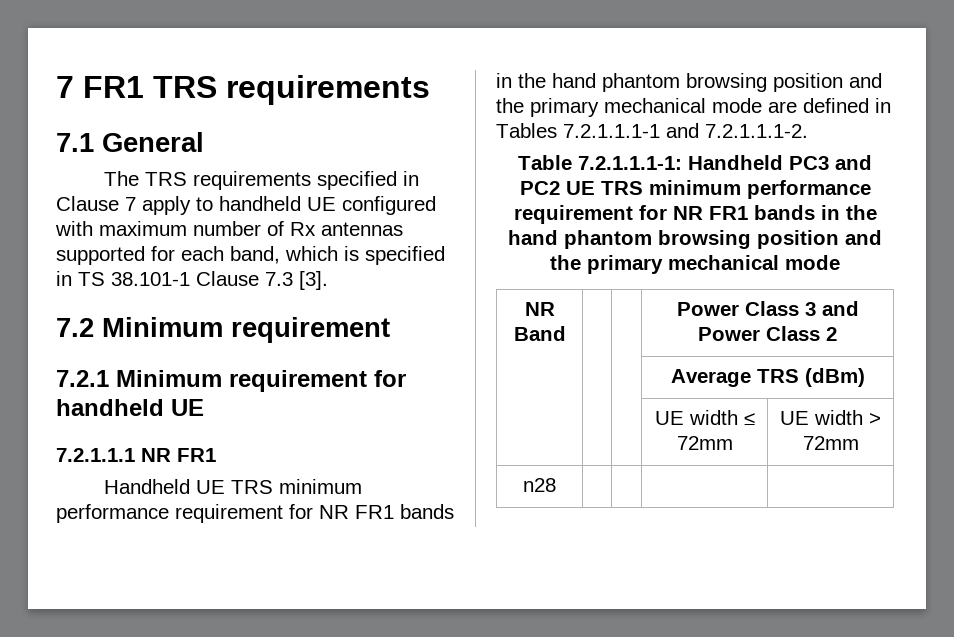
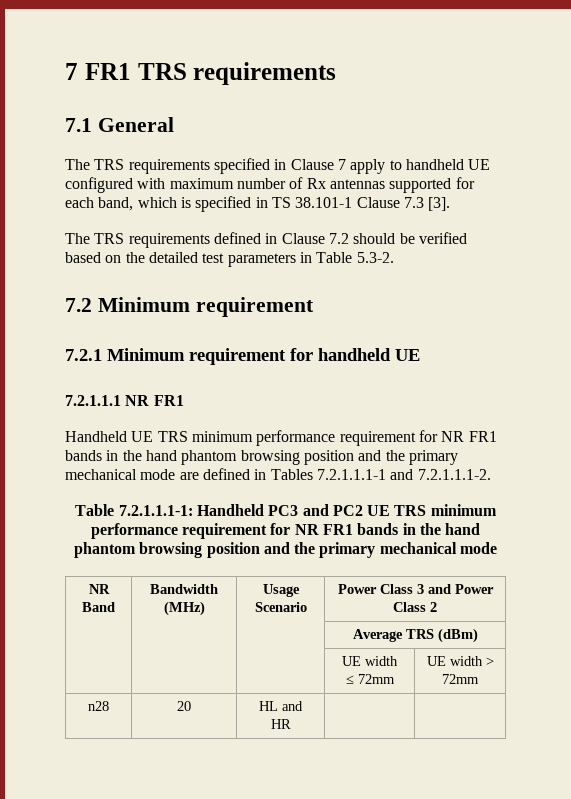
+ The TRS requirements defined in Clause 7.2 should be verified based on the detailed test parameters in Table 5.3-2.
- NR Band | | | Power Class 3 and Power Class 2
+ NR Band | Bandwidth (MHz) | Usage Scenario | Power Class 3 and Power Class 2
- n28 | | | |
+ n28 | 20 | HL and HR | |

